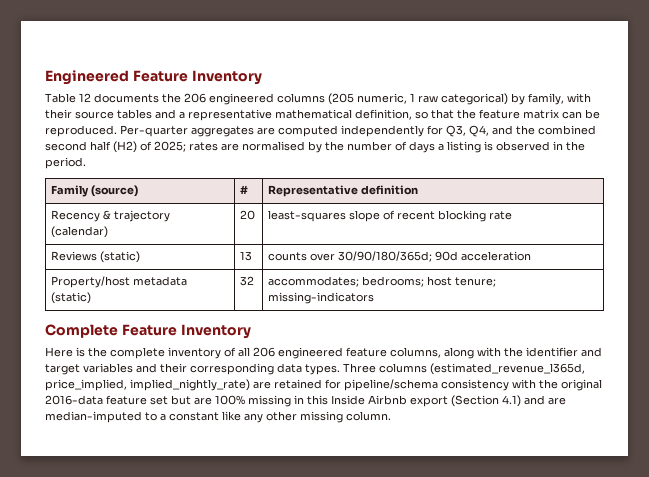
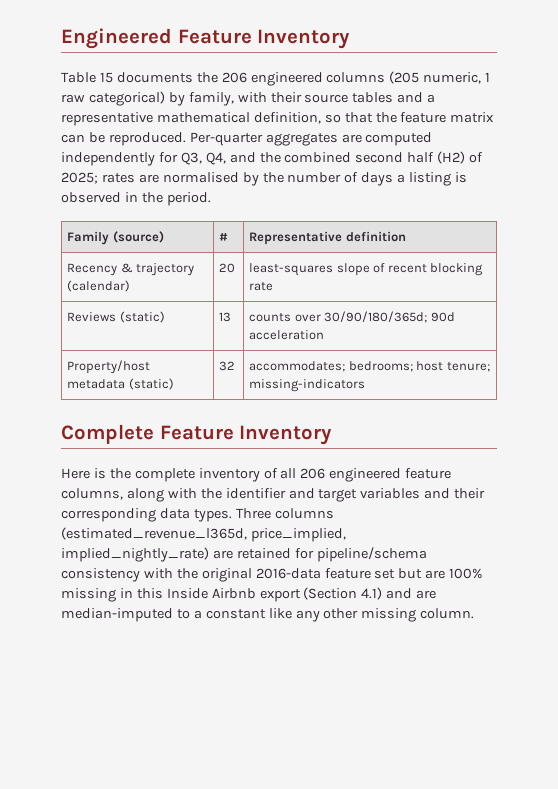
- Table 12 documents the 206 engineered columns (205 numeric, 1 raw categorical) by family, with their source tables and a representative mathematical definition, so that the feature matrix can be reproduced.
+ Table 15 documents the 206 engineered columns (205 numeric, 1 raw categorical) by family, with their source tables and a representative mathematical definition, so that the feature matrix can be reproduced.

